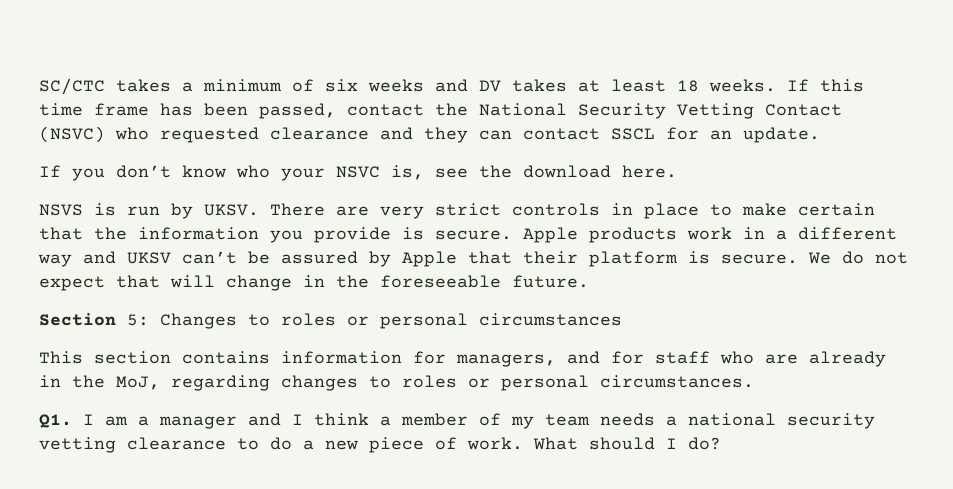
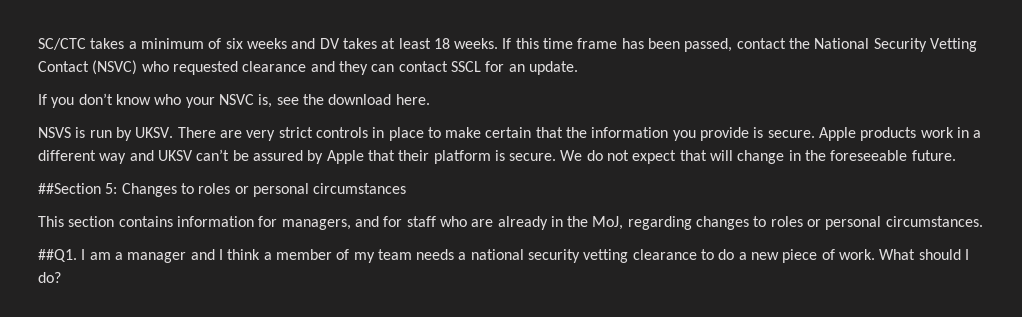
- Section 5: Changes to roles or personal circumstances
+ ##Section 5: Changes to roles or personal circumstances
- Q1. I am a manager and I think a member of my team needs a national security vetting clearance to do a new piece of work.
+ ##Q1. I am a manager and I think a member of my team needs a national security vetting clearance to do a new piece of work.

